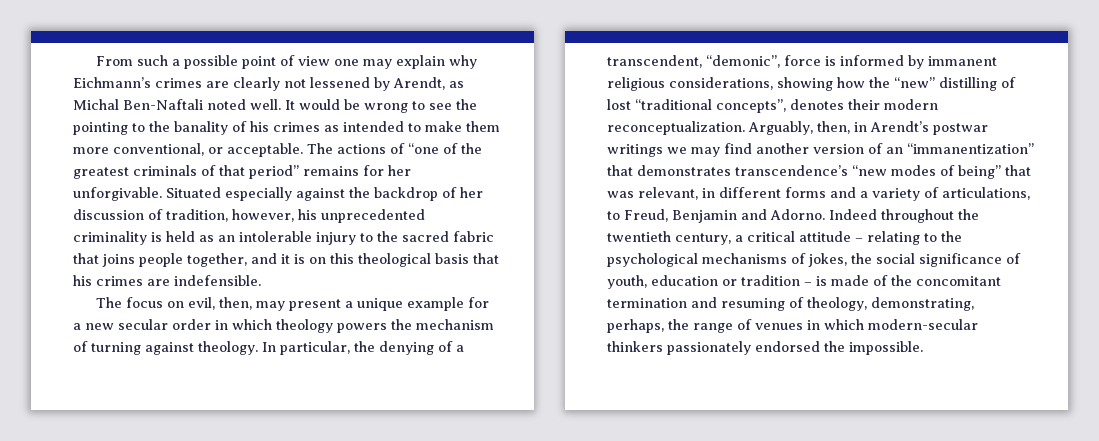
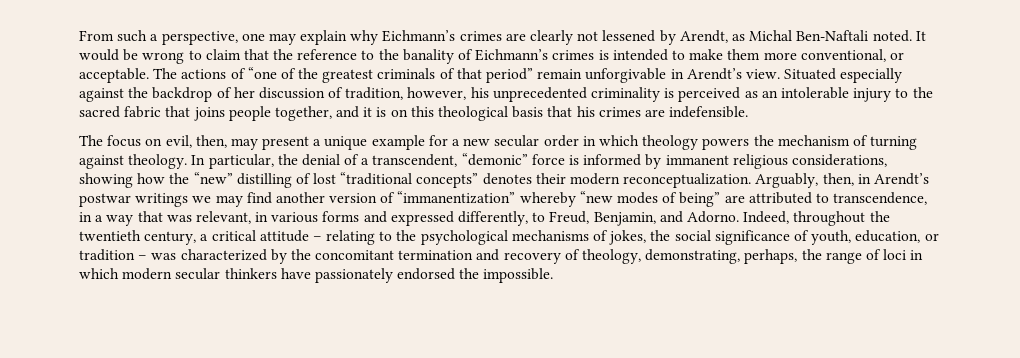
- From such a possible point of view one may explain why Eichmann’s crimes are clearly not lessened by Arendt, as Michal Ben-Naftali noted well.
+ From such a perspective, one may explain why Eichmann’s crimes are clearly not lessened by Arendt, as Michal Ben-Naftali noted.
- It would be wrong to see the pointing to the banality of his crimes as intended to make them more conventional, or acceptable.
+ It would be wrong to claim that the reference to the banality of Eichmann’s crimes is intended to make them more conventional, or acceptable.
- The actions of “one of the greatest criminals of that period” remains for her unforgivable.
+ The actions of “one of the greatest criminals of that period” remain unforgivable in Arendt’s view.
- Situated especially against the backdrop of her discussion of tradition, however, his unprecedented criminality is held as an intolerable injury to the sacred fabric that joins people together, and it is on this theological basis that his crimes are indefensible.
+ Situated especially against the backdrop of her discussion of tradition, however, his unprecedented criminality is perceived as an intolerable injury to the sacred fabric that joins people together, and it is on this theological basis that his crimes are indefensible.
- In particular, the denying of a transcendent, “demonic”, force is informed by immanent religious considerations, showing how the “new” distilling of lost “traditional concepts”, denotes their modern reconceptualization.
+ In particular, the denial of a transcendent, “demonic” force is informed by immanent religious considerations, showing how the “new” distilling of lost “traditional concepts” denotes their modern reconceptualization.
- Arguably, then, in Arendt’s postwar writings we may find another version of an “immanentization” that demonstrates transcendence’s “new modes of being” that was relevant, in different forms and a variety of articulations, to Freud, Benjamin and Adorno.
+ Arguably, then, in Arendt’s postwar writings we may find another version of “immanentization” whereby “new modes of being” are attributed to transcendence, in a way that was relevant, in various forms and expressed differently, to Freud, Benjamin, and Adorno.
- Indeed throughout the twentieth century, a critical attitude – relating to the psychological mechanisms of jokes, the social significance of youth, education or tradition – is made of the concomitant termination and resuming of theology, demonstrating, perhaps, the range of venues in which modern-secular thinkers passionately endorsed the impossible.
+ Indeed, throughout the twentieth century, a critical attitude – relating to the psychological mechanisms of jokes, the social significance of youth, education, or tradition – was characterized by the concomitant termination and recovery of theology, demonstrating, perhaps, the range of loci in which modern secular thinkers have passionately endorsed the impossible.

